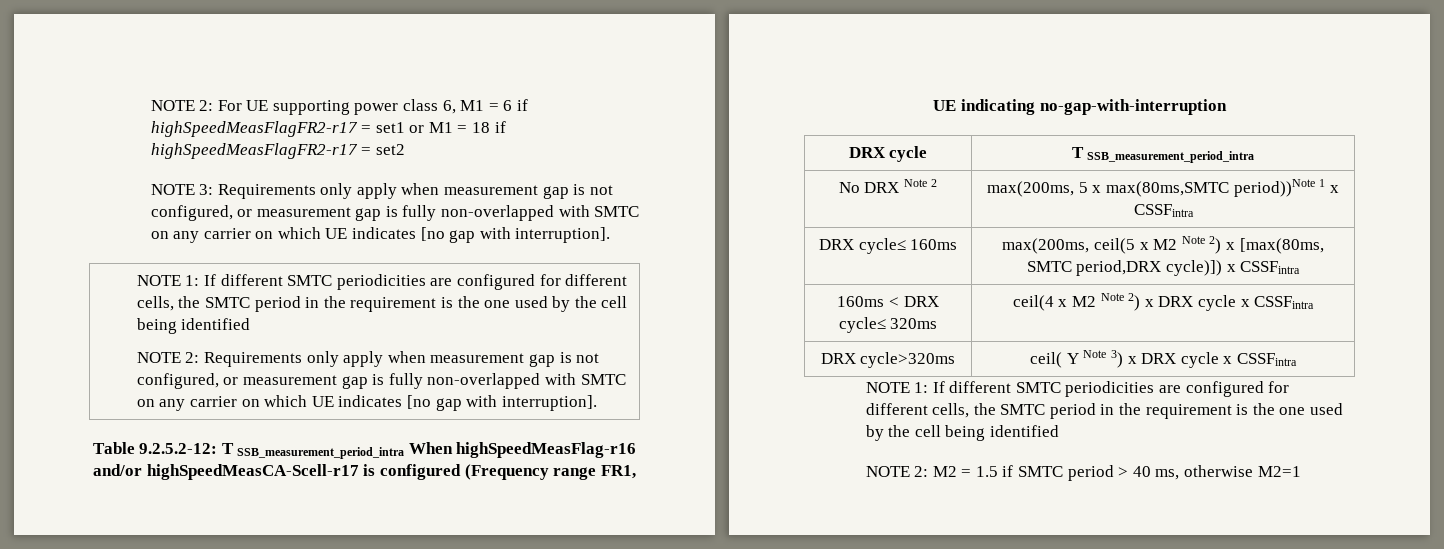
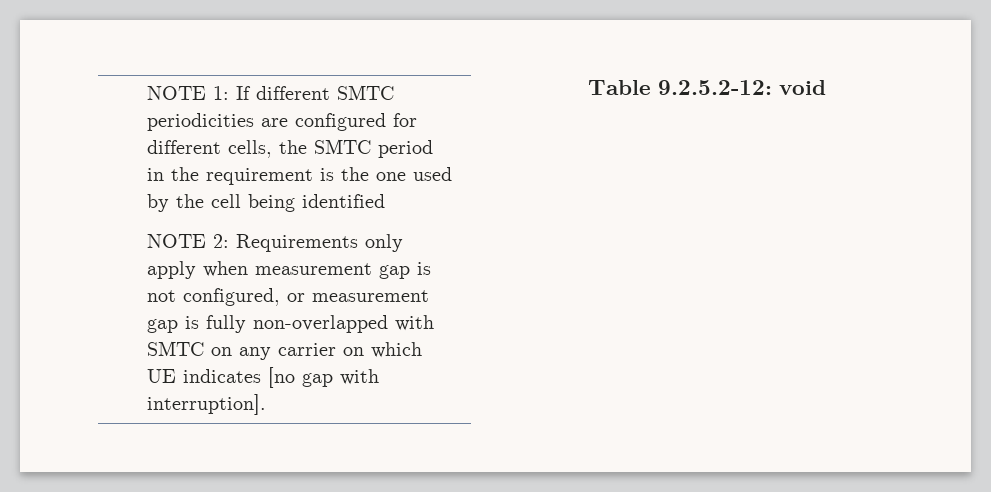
- NOTE 2: For UE supporting power class 6, M1 = 6 if highSpeedMeasFlagFR2-r17 = set1 or M1 = 18 if highSpeedMeasFlagFR2-r17 = set2
- NOTE 3: Requirements only apply when measurement gap is not configured, or measurement gap is fully non-overlapped with SMTC on any carrier on which UE indicates [no gap with interruption].
- Table 9.2.5.2-12: T SSB_measurement_period_intra When highSpeedMeasFlag-r16 and/or highSpeedMeasCA-Scell-r17 is configured (Frequency range FR1, UE indicating no-gap-with-interruption
- DRX cycle | T SSB_measurement_period_intra
- No DRX Note 2 | max(200ms, 5 x max(80ms,SMTC period))Note 1 x CSSFintra
- DRX cycle≤ 160ms | max(200ms, ceil(5 x M2 Note 2) x [max(80ms, SMTC period,DRX cycle)]) x CSSFintra
- 160ms < DRX cycle≤ 320ms | ceil(4 x M2 Note 2) x DRX cycle x CSSFintra
- DRX cycle>320ms | ceil( Y Note 3) x DRX cycle x CSSFintra
- NOTE 1: If different SMTC periodicities are configured for different cells, the SMTC period in the requirement is the one used by the cell being identified
- NOTE 2: M2 = 1.5 if SMTC period > 40 ms, otherwise M2=1
+ Table 9.2.5.2-12: void

